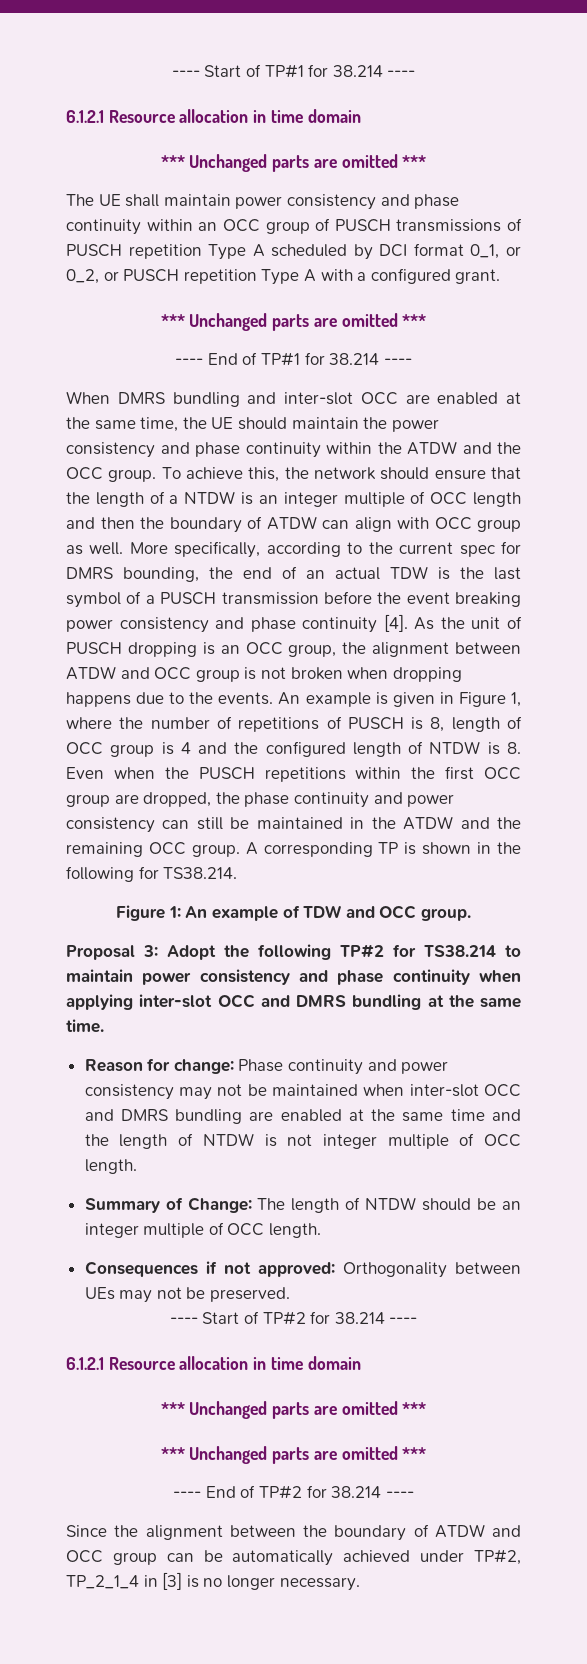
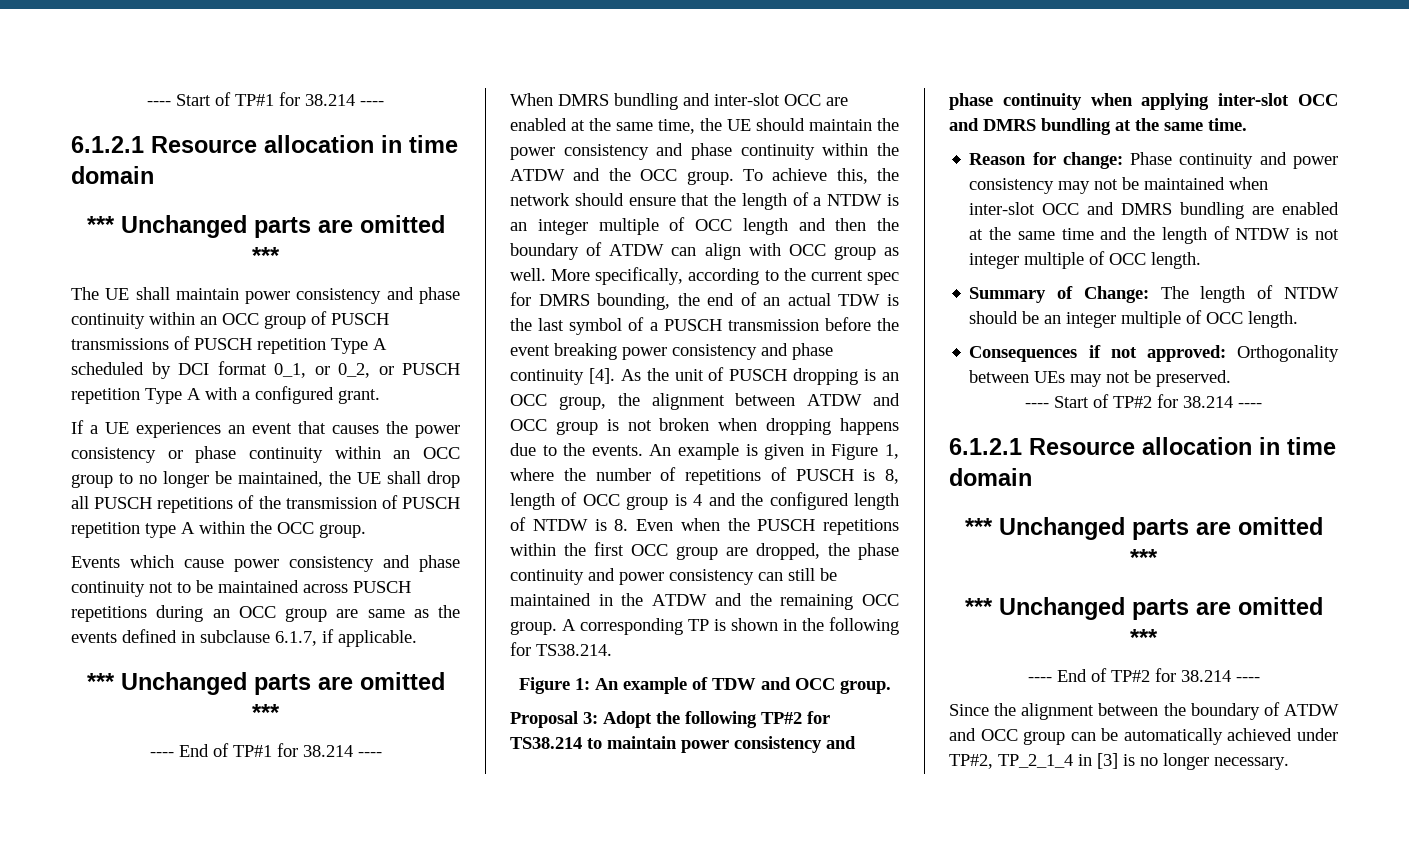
+ If a UE experiences an event that causes the power consistency or phase continuity within an OCC group to no longer be maintained, the UE shall drop all PUSCH repetitions of the transmission of PUSCH repetition type A within the OCC group.
+ Events which cause power consistency and phase continuity not to be maintained across PUSCH repetitions during an OCC group are same as the events defined in subclause 6.1.7, if applicable.

